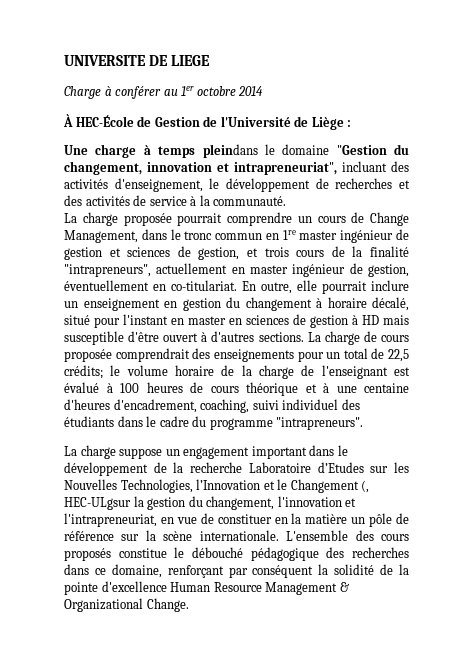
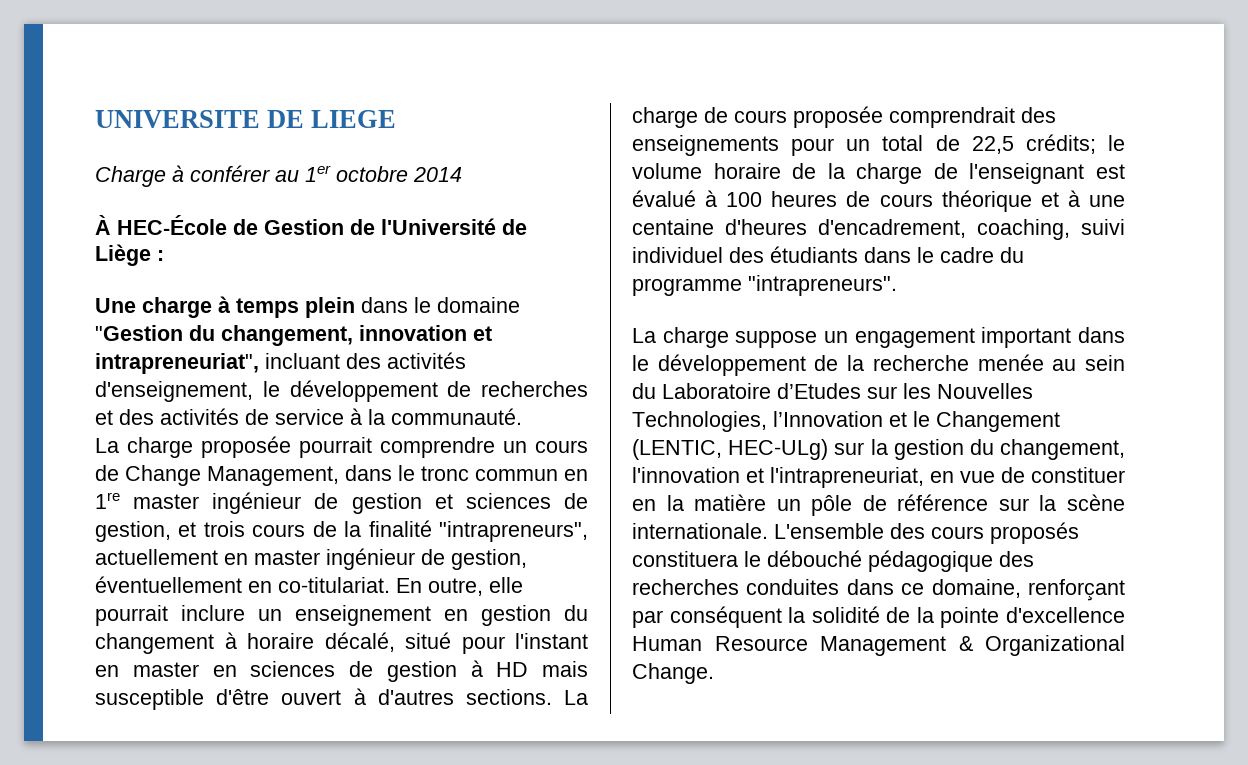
- Une charge à temps pleindans le domaine "Gestion du changement, innovation et intrapreneuriat", incluant des activités d'enseignement, le développement de recherches et des activités de service à la communauté.
+ Une charge à temps plein dans le domaine "Gestion du changement, innovation et intrapreneuriat", incluant des activités d'enseignement, le développement de recherches et des activités de service à la communauté.
- La charge suppose un engagement important dans le développement de la recherche Laboratoire d’Etudes sur les Nouvelles Technologies, l’Innovation et le Changement (, HEC-ULgsur la gestion du changement, l'innovation et l'intrapreneuriat, en vue de constituer en la matière un pôle de référence sur la scène internationale.
+ La charge suppose un engagement important dans le développement de la recherche menée au sein du Laboratoire d’Etudes sur les Nouvelles Technologies, l’Innovation et le Changement (LENTIC, HEC-ULg) sur la gestion du changement, l'innovation et l'intrapreneuriat, en vue de constituer en la matière un pôle de référence sur la scène internationale.
- L'ensemble des cours proposés constitue le débouché pédagogique des recherches dans ce domaine, renforçant par conséquent la solidité de la pointe d'excellence Human Resource Management & Organizational Change.
+ L'ensemble des cours proposés constituera le débouché pédagogique des recherches conduites dans ce domaine, renforçant par conséquent la solidité de la pointe d'excellence Human Resource Management & Organizational Change.

